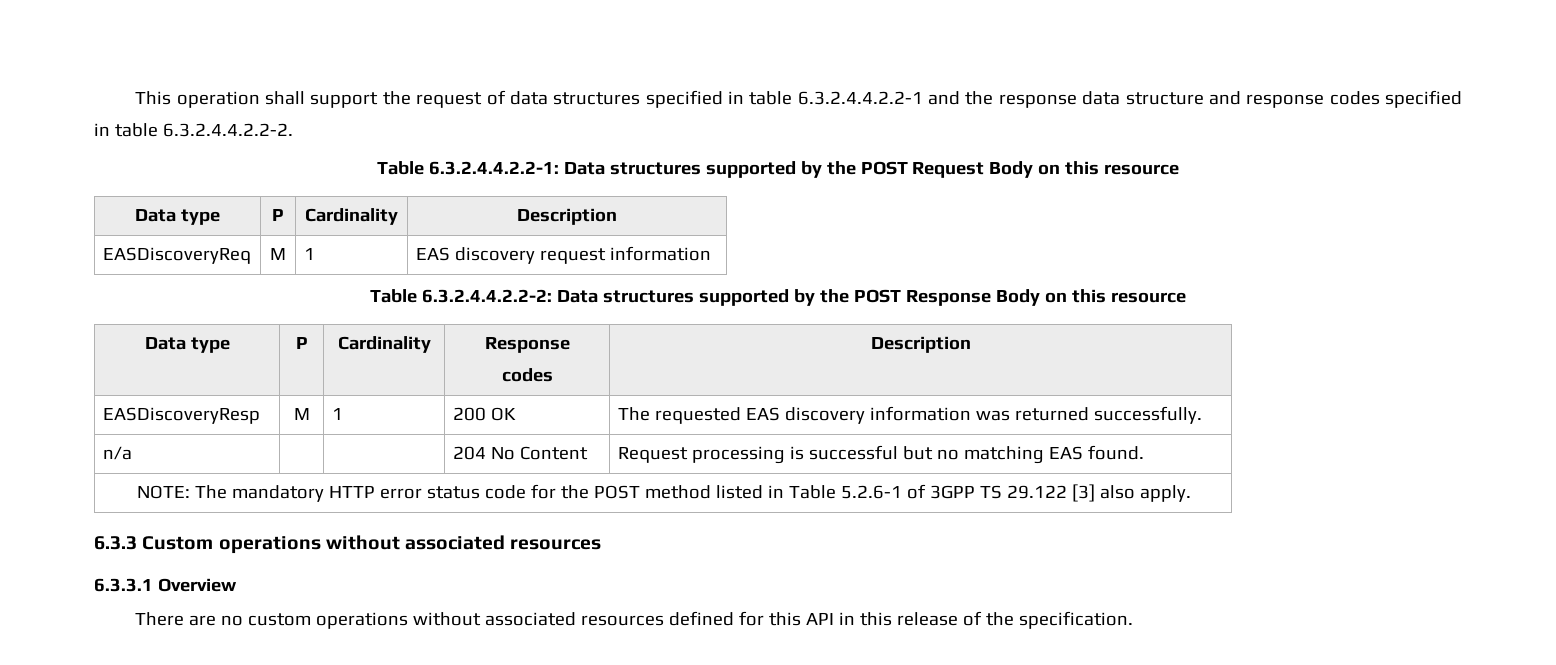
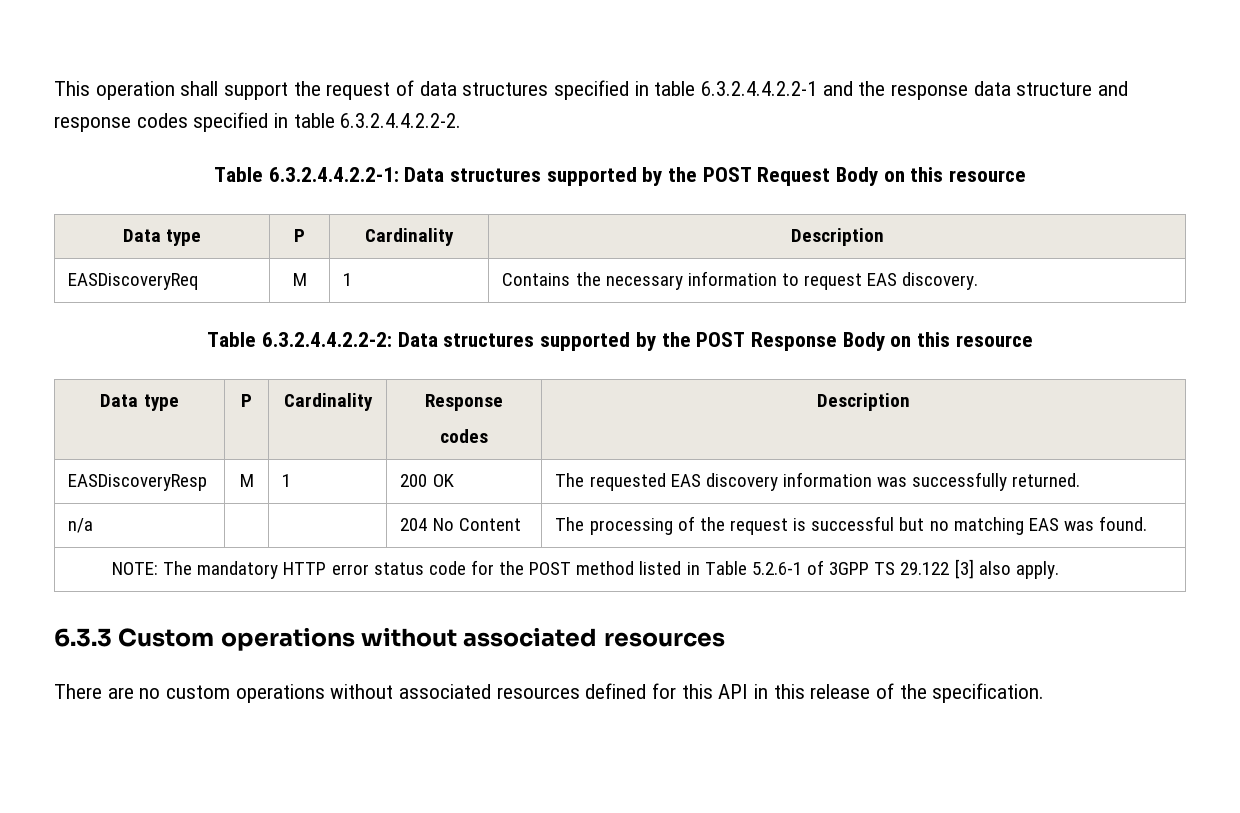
- EASDiscoveryReq | M | 1 | EAS discovery request information
+ EASDiscoveryReq | M | 1 | Contains the necessary information to request EAS discovery.
- EASDiscoveryResp | M | 1 | 200 OK | The requested EAS discovery information was returned successfully.
+ EASDiscoveryResp | M | 1 | 200 OK | The requested EAS discovery information was successfully returned.
- n/a | | | 204 No Content | Request processing is successful but no matching EAS found.
+ n/a | | | 204 No Content | The processing of the request is successful but no matching EAS was found.
- 6.3.3.1 Overview

